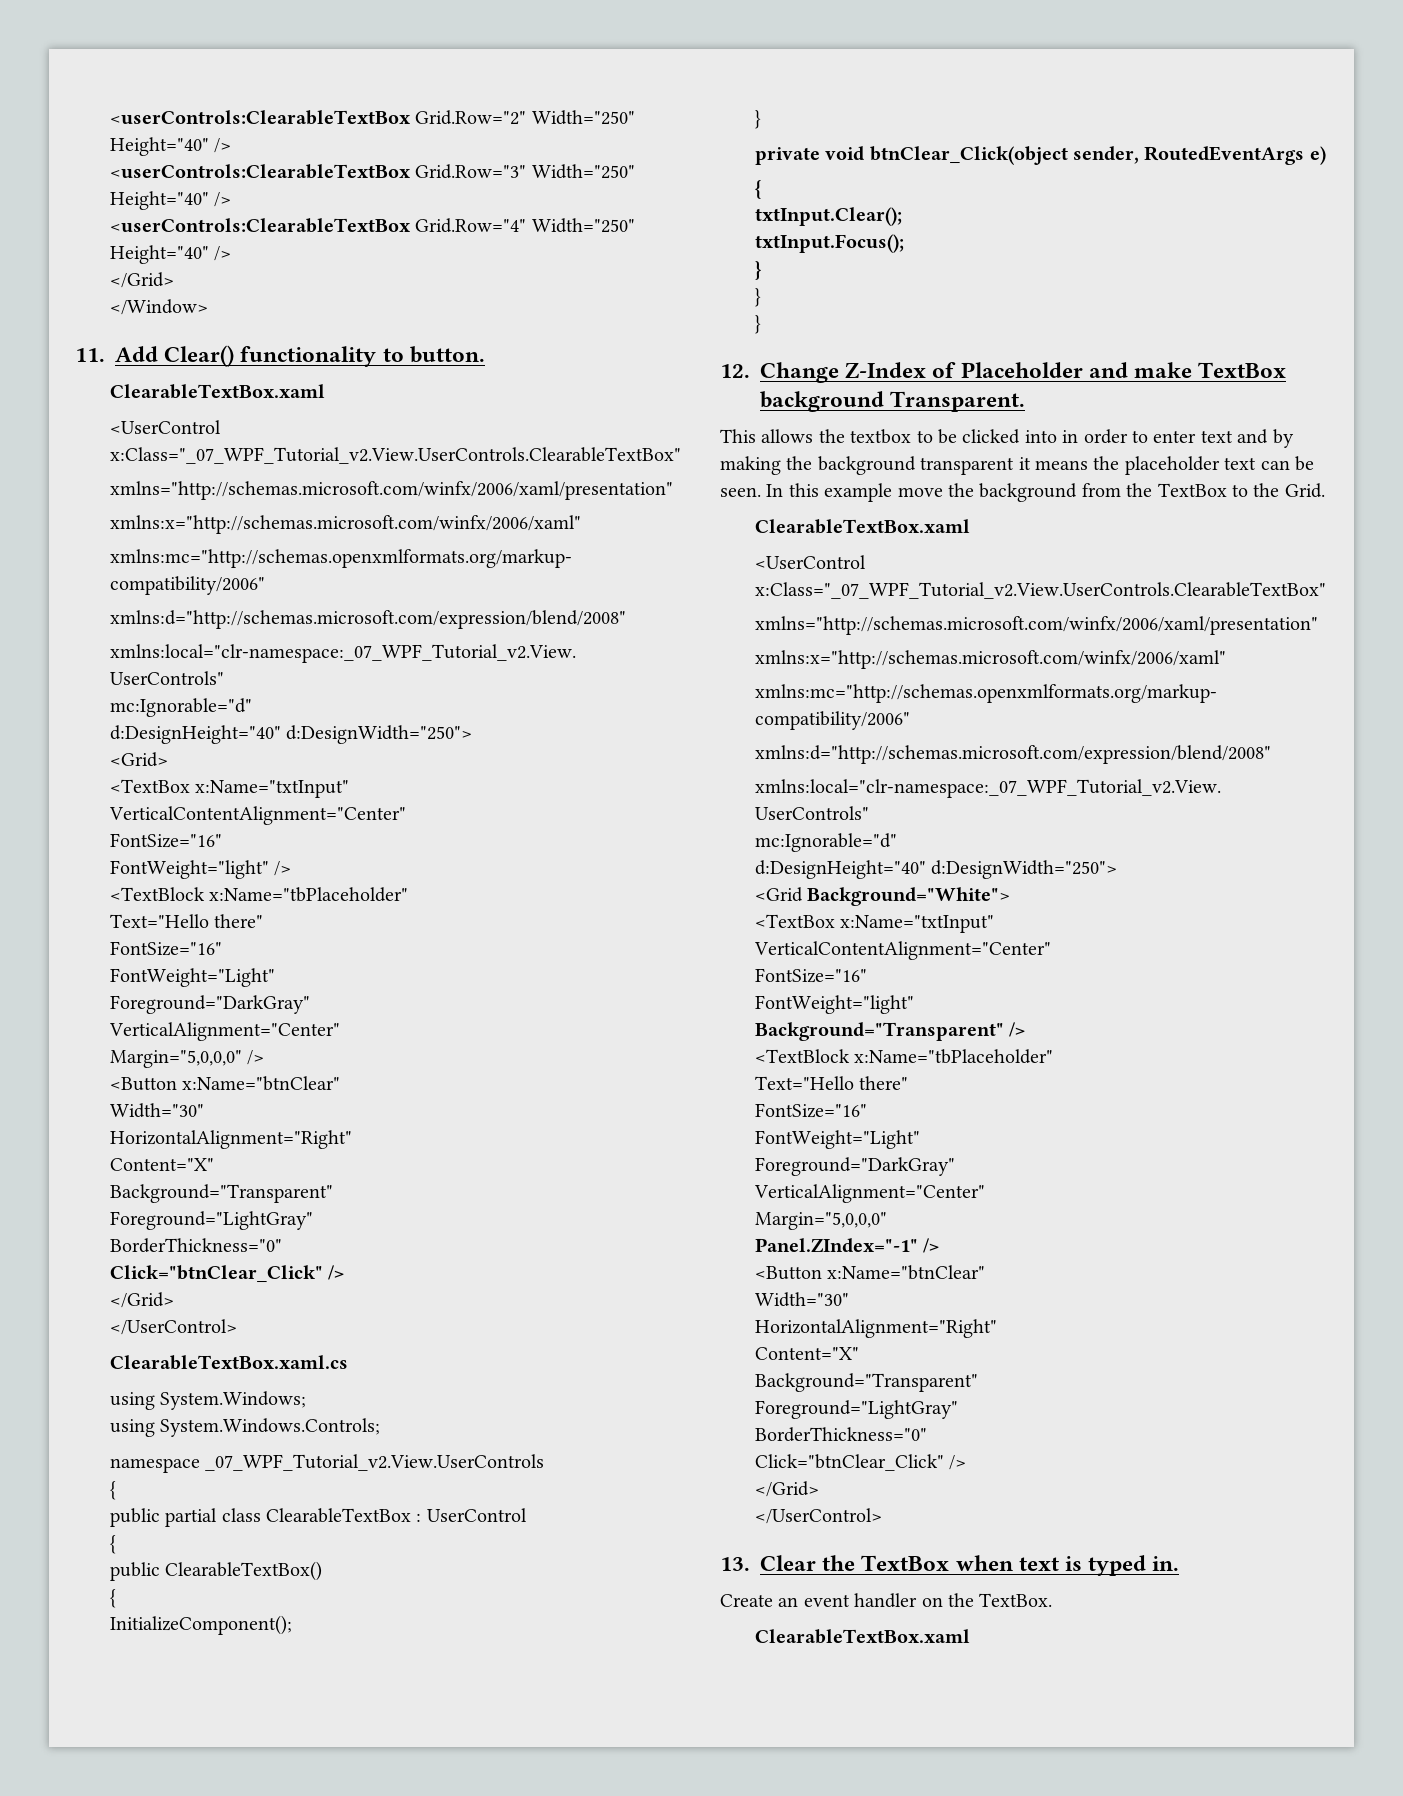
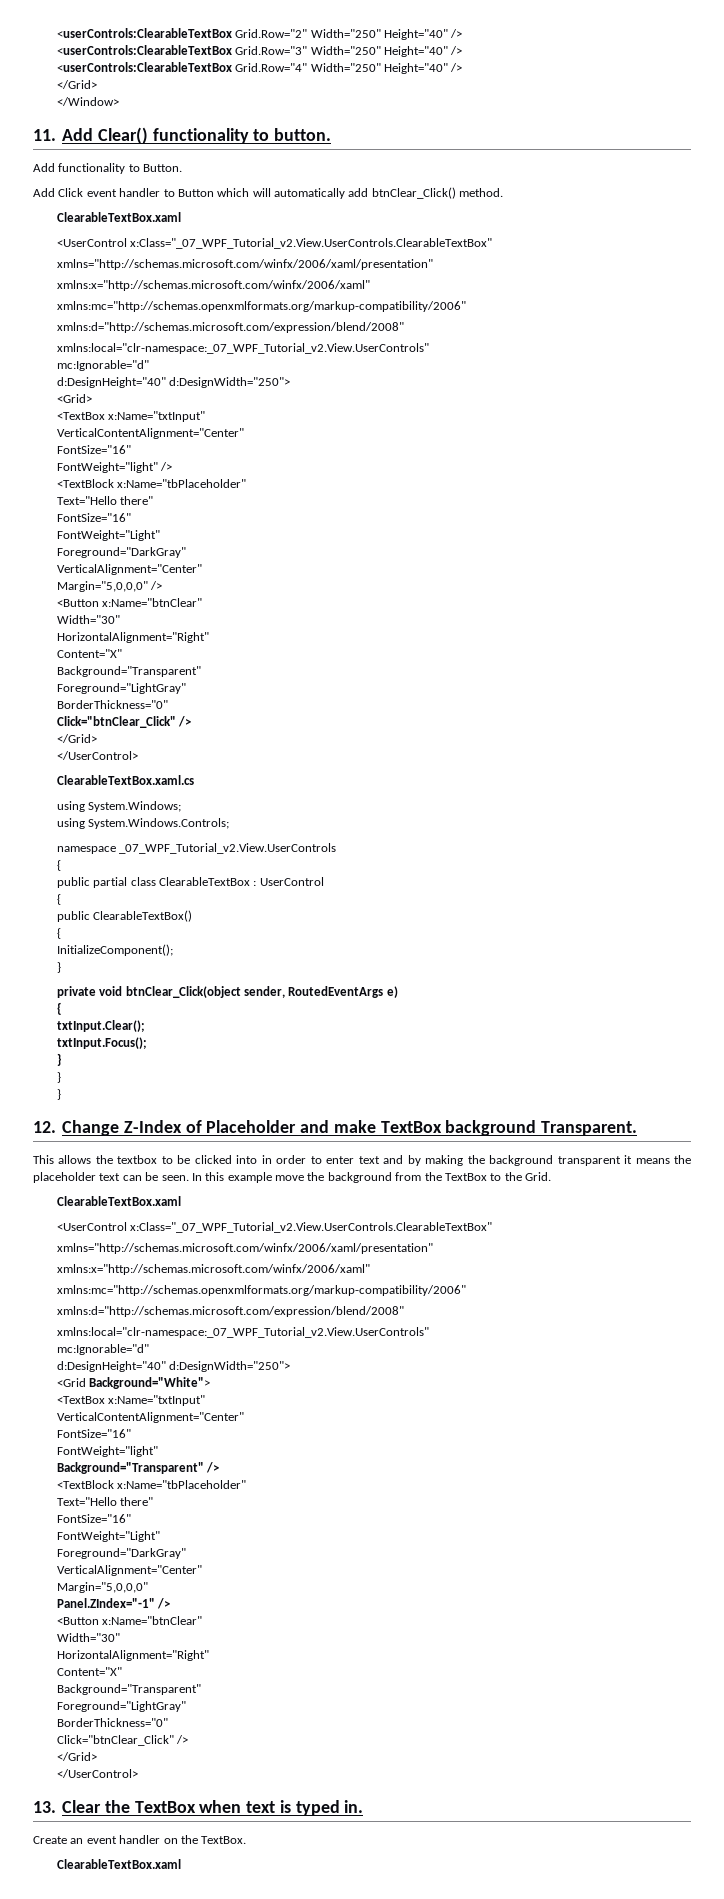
+ Add functionality to Button.
+ Add Click event handler to Button which will automatically add btnClear_Click() method.

